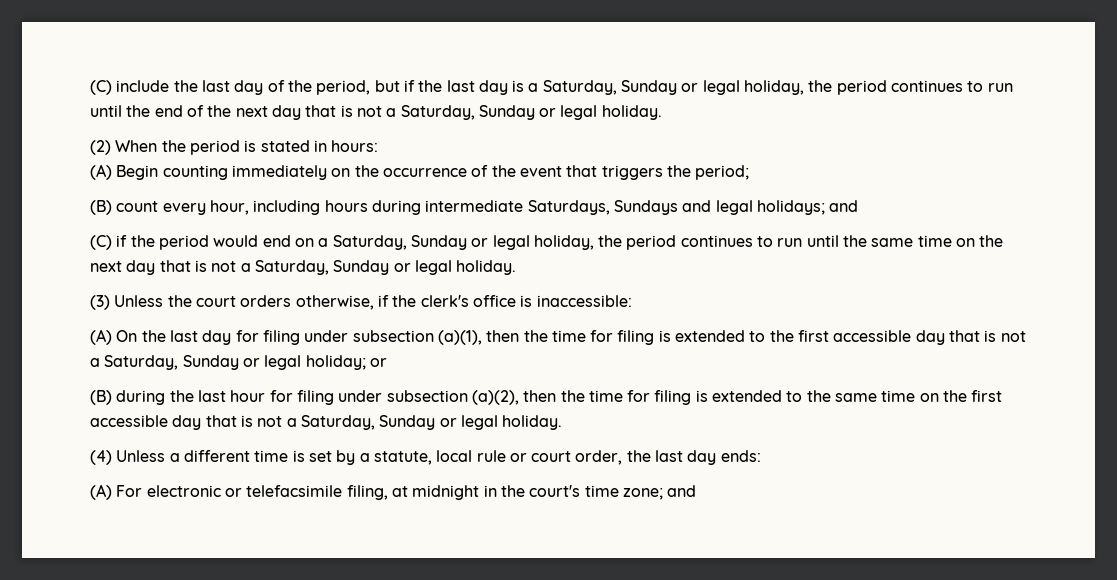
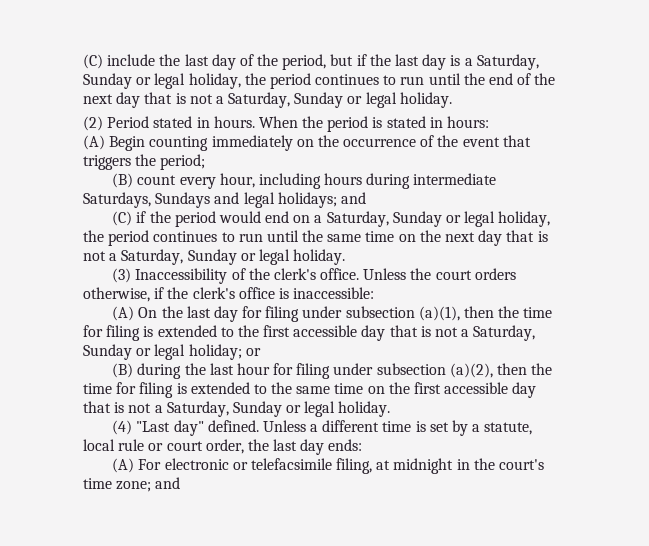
- (2) When the period is stated in hours:
+ (2) Period stated in hours. When the period is stated in hours:
- (3) Unless the court orders otherwise, if the clerk's office is inaccessible:
+ (3) Inaccessibility of the clerk's office. Unless the court orders otherwise, if the clerk's office is inaccessible:
- (4) Unless a different time is set by a statute, local rule or court order, the last day ends:
+ (4) "Last day" defined. Unless a different time is set by a statute, local rule or court order, the last day ends:

